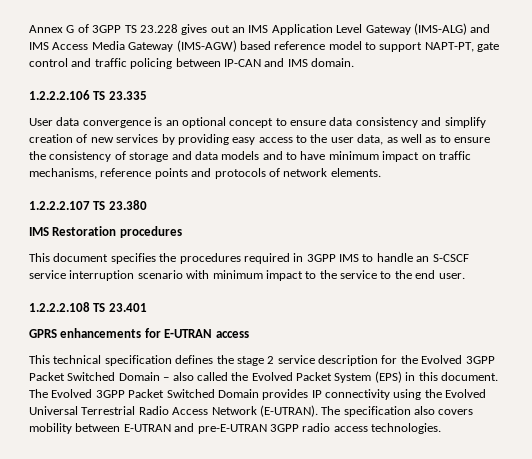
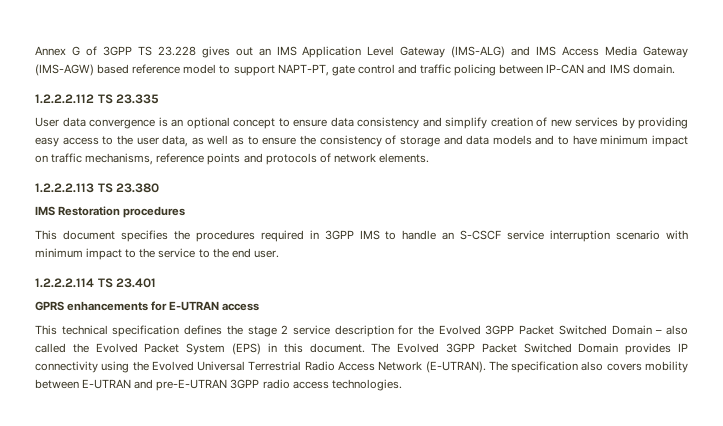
- 1.2.2.2.106 TS 23.335
+ 1.2.2.2.112 TS 23.335
- 1.2.2.2.107 TS 23.380
+ 1.2.2.2.113 TS 23.380
- 1.2.2.2.108 TS 23.401
+ 1.2.2.2.114 TS 23.401

